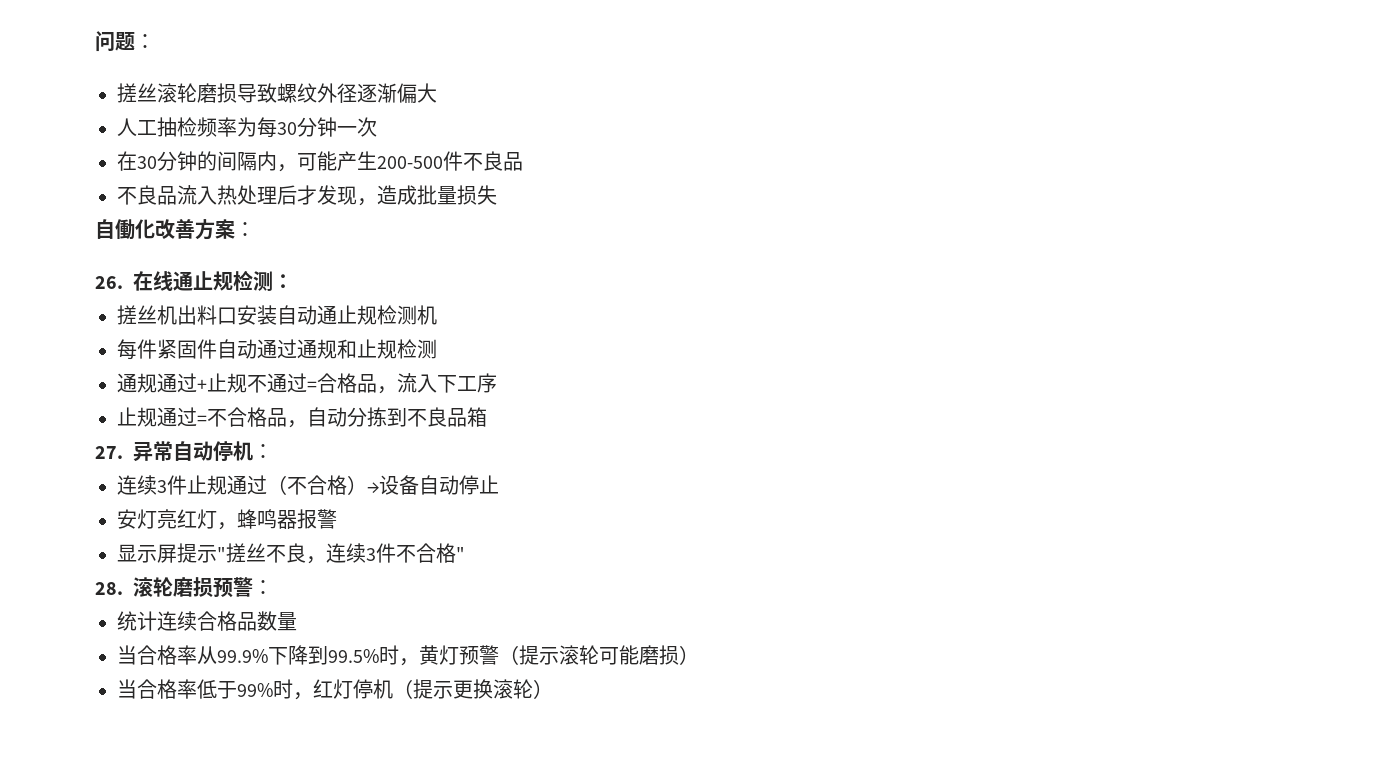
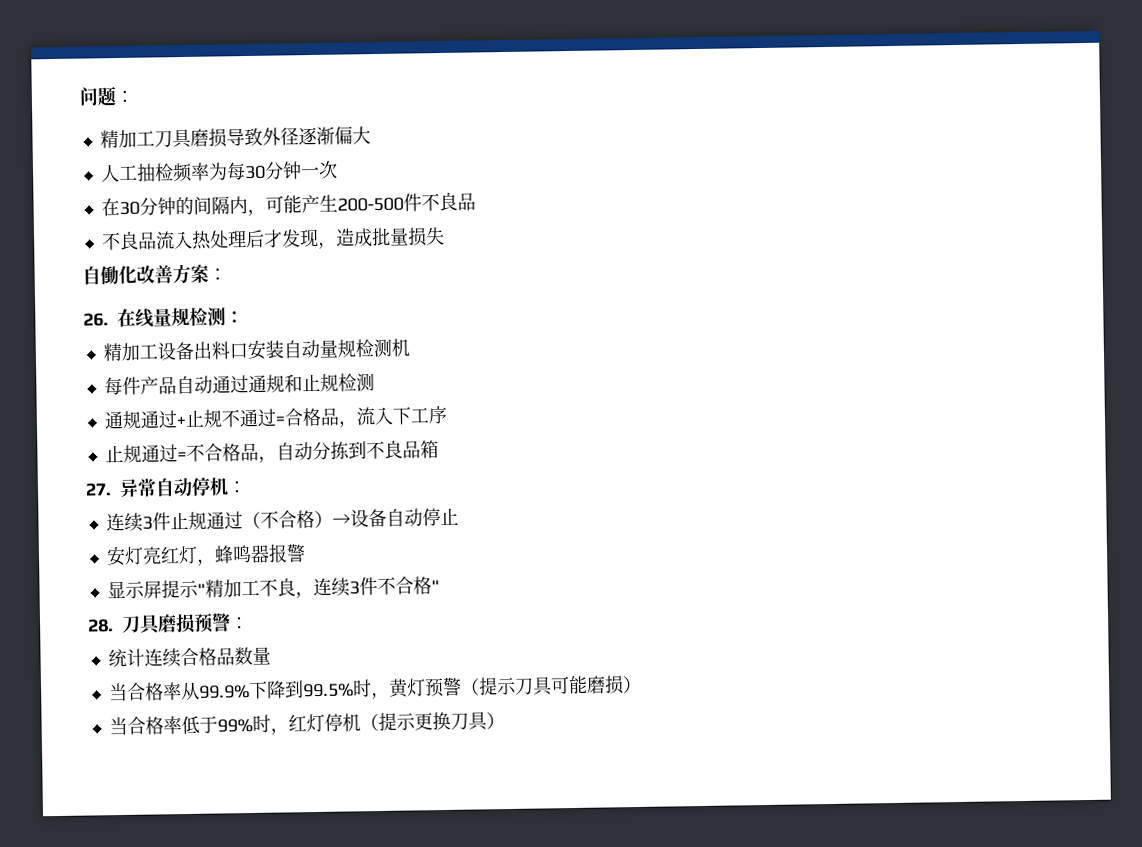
- 搓丝滚轮磨损导致螺纹外径逐渐偏大
+ 精加工刀具磨损导致外径逐渐偏大
- 26.在线通止规检测：
+ 26.在线量规检测：
- 搓丝机出料口安装自动通止规检测机
+ 精加工设备出料口安装自动量规检测机
- 每件紧固件自动通过通规和止规检测
+ 每件产品自动通过通规和止规检测
- 显示屏提示"搓丝不良，连续3件不合格"
+ 显示屏提示"精加工不良，连续3件不合格"
- 28.滚轮磨损预警：
+ 28.刀具磨损预警：
- 当合格率从99.9%下降到99.5%时，黄灯预警（提示滚轮可能磨损）
+ 当合格率从99.9%下降到99.5%时，黄灯预警（提示刀具可能磨损）
- 当合格率低于99%时，红灯停机（提示更换滚轮）
+ 当合格率低于99%时，红灯停机（提示更换刀具）

